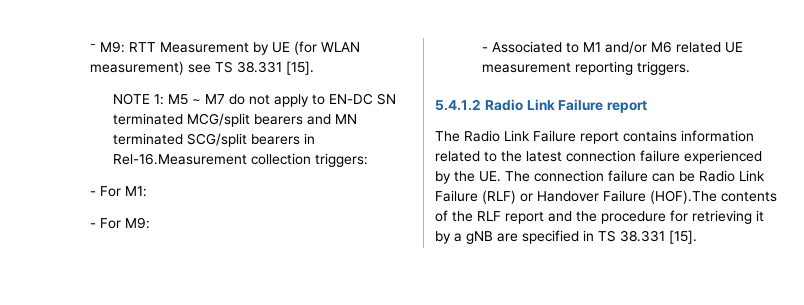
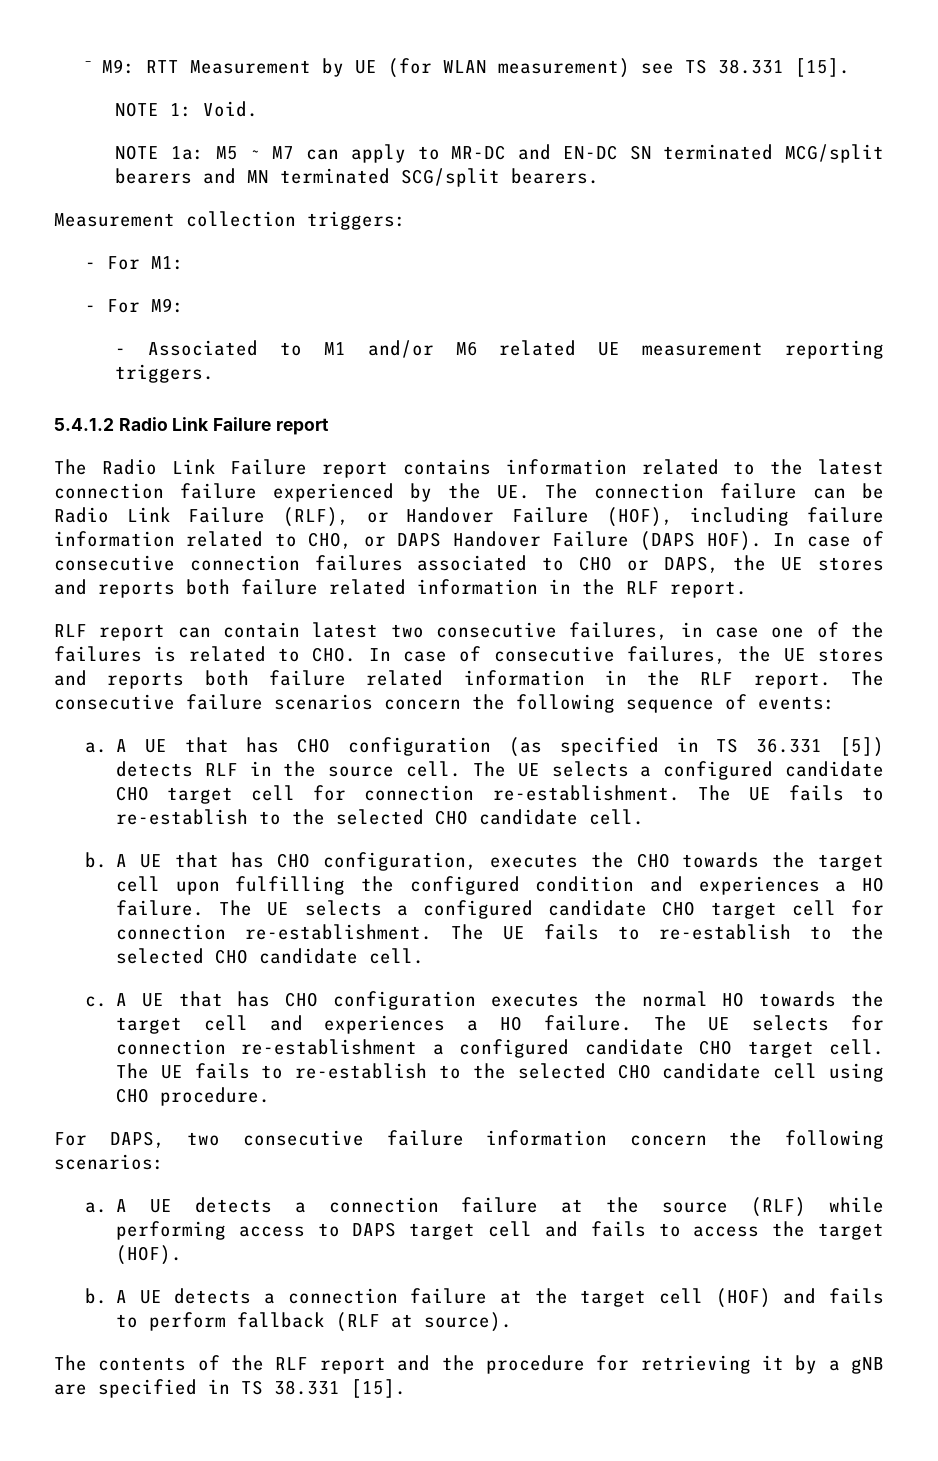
- NOTE 1: M5 ~ M7 do not apply to EN-DC SN terminated MCG/split bearers and MN terminated SCG/split bearers in Rel-16.Measurement collection triggers:
+ NOTE 1: Void.
+ NOTE 1a: M5 ~ M7 can apply to MR-DC and EN-DC SN terminated MCG/split bearers and MN terminated SCG/split bearers.
+ Measurement collection triggers:
- The Radio Link Failure report contains information related to the latest connection failure experienced by the UE. The connection failure can be Radio Link Failure (RLF) or Handover Failure (HOF).The contents of the RLF report and the procedure for retrieving it by a gNB are specified in TS 38.331 [15].
+ The Radio Link Failure report contains information related to the latest connection failure experienced by the UE. The connection failure can be Radio Link Failure (RLF), or Handover Failure (HOF), including failure information related to CHO, or DAPS Handover Failure (DAPS HOF). In case of consecutive connection failures associated to CHO or DAPS, the UE stores and reports both failure related information in the RLF report.
+ RLF report can contain latest two consecutive failures, in case one of the failures is related to CHO. In case of consecutive failures, the UE stores and reports both failure related information in the RLF report. The consecutive failure scenarios concern the following sequence of events:
+ a. A UE that has CHO configuration (as specified in TS 36.331 [5]) detects RLF in the source cell. The UE selects a configured candidate CHO target cell for connection re-establishment. The UE fails to re-establish to the selected CHO candidate cell.
+ b. A UE that has CHO configuration, executes the CHO towards the target cell upon fulfilling the configured condition and experiences a HO failure. The UE selects a configured candidate CHO target cell for connection re-establishment. The UE fails to re-establish to the selected CHO candidate cell.
+ c. A UE that has CHO configuration executes the normal HO towards the target cell and experiences a HO failure. The UE selects for connection re-establishment a configured candidate CHO target cell. The UE fails to re-establish to the selected CHO candidate cell using CHO procedure.
+ For DAPS, two consecutive failure information concern the following scenarios:
+ a. A UE detects a connection failure at the source (RLF) while performing access to DAPS target cell and fails to access the target (HOF).
+ b. A UE detects a connection failure at the target cell (HOF) and fails to perform fallback (RLF at source).
+ The contents of the RLF report and the procedure for retrieving it by a gNB are specified in TS 38.331 [15].

